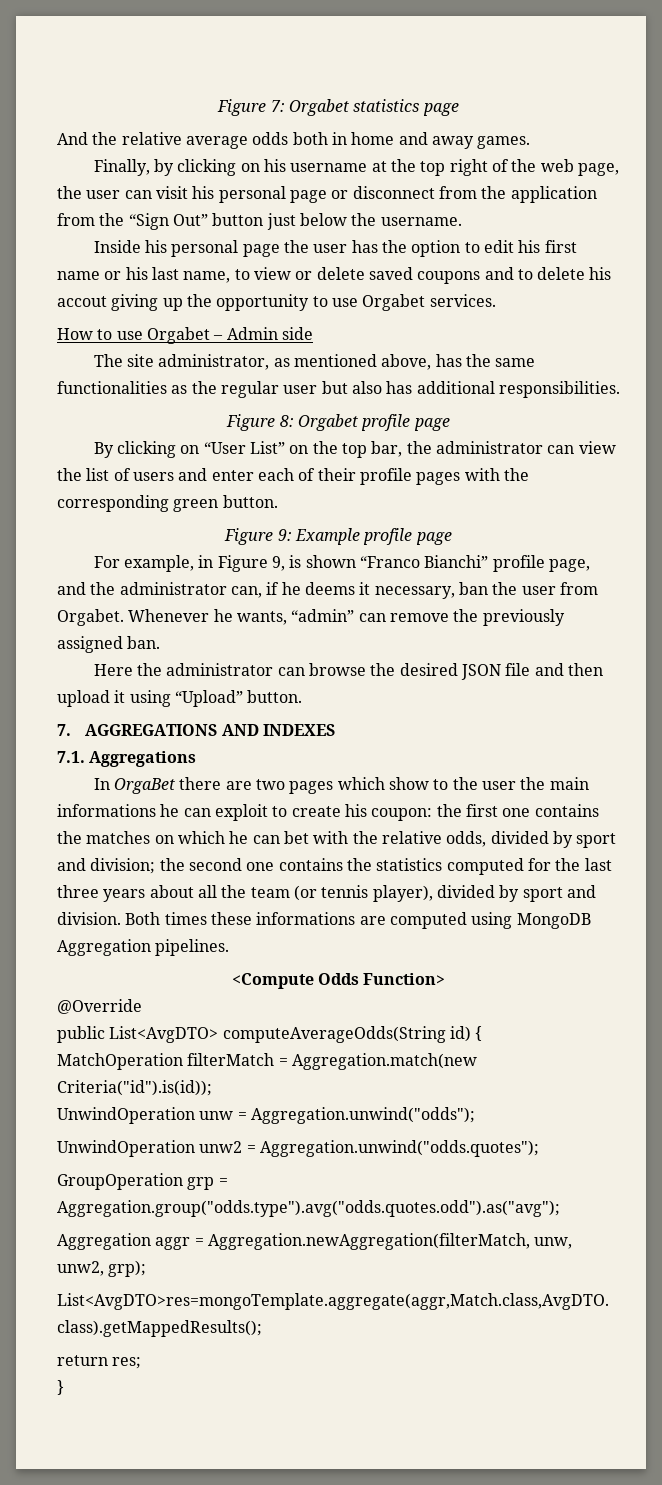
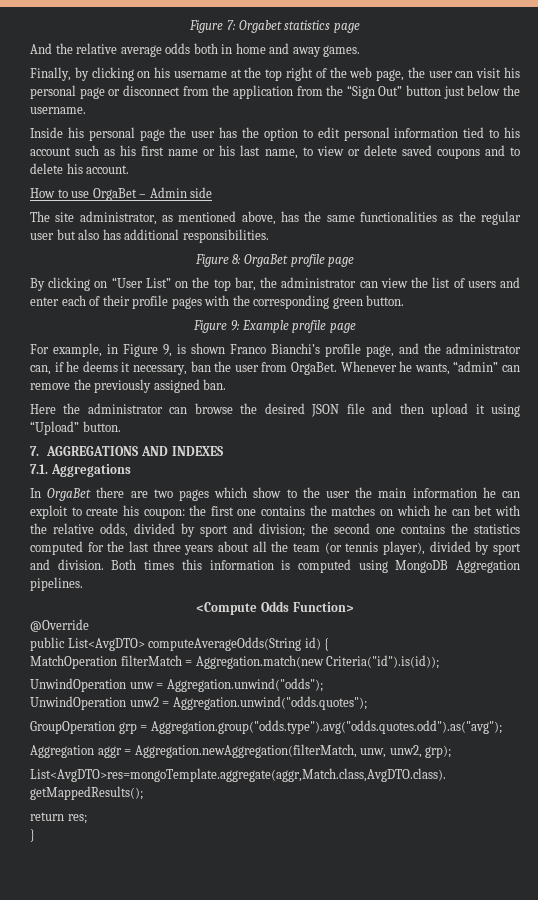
- Inside his personal page the user has the option to edit his first name or his last name, to view or delete saved coupons and to delete his accout giving up the opportunity to use Orgabet services.
+ Inside his personal page the user has the option to edit personal information tied to his account such as his first name or his last name, to view or delete saved coupons and to delete his account.
- How to use Orgabet – Admin side
+ How to use OrgaBet – Admin side
- Figure 8: Orgabet profile page
+ Figure 8: OrgaBet profile page
- For example, in Figure 9, is shown “Franco Bianchi” profile page, and the administrator can, if he deems it necessary, ban the user from Orgabet.
+ For example, in Figure 9, is shown Franco Bianchi’s profile page, and the administrator can, if he deems it necessary, ban the user from OrgaBet.
- In OrgaBet there are two pages which show to the user the main informations he can exploit to create his coupon:
+ In OrgaBet there are two pages which show to the user the main information he can exploit to create his coupon:
- Both times these informations are computed using MongoDB Aggregation pipelines.
+ Both times this information is computed using MongoDB Aggregation pipelines.

